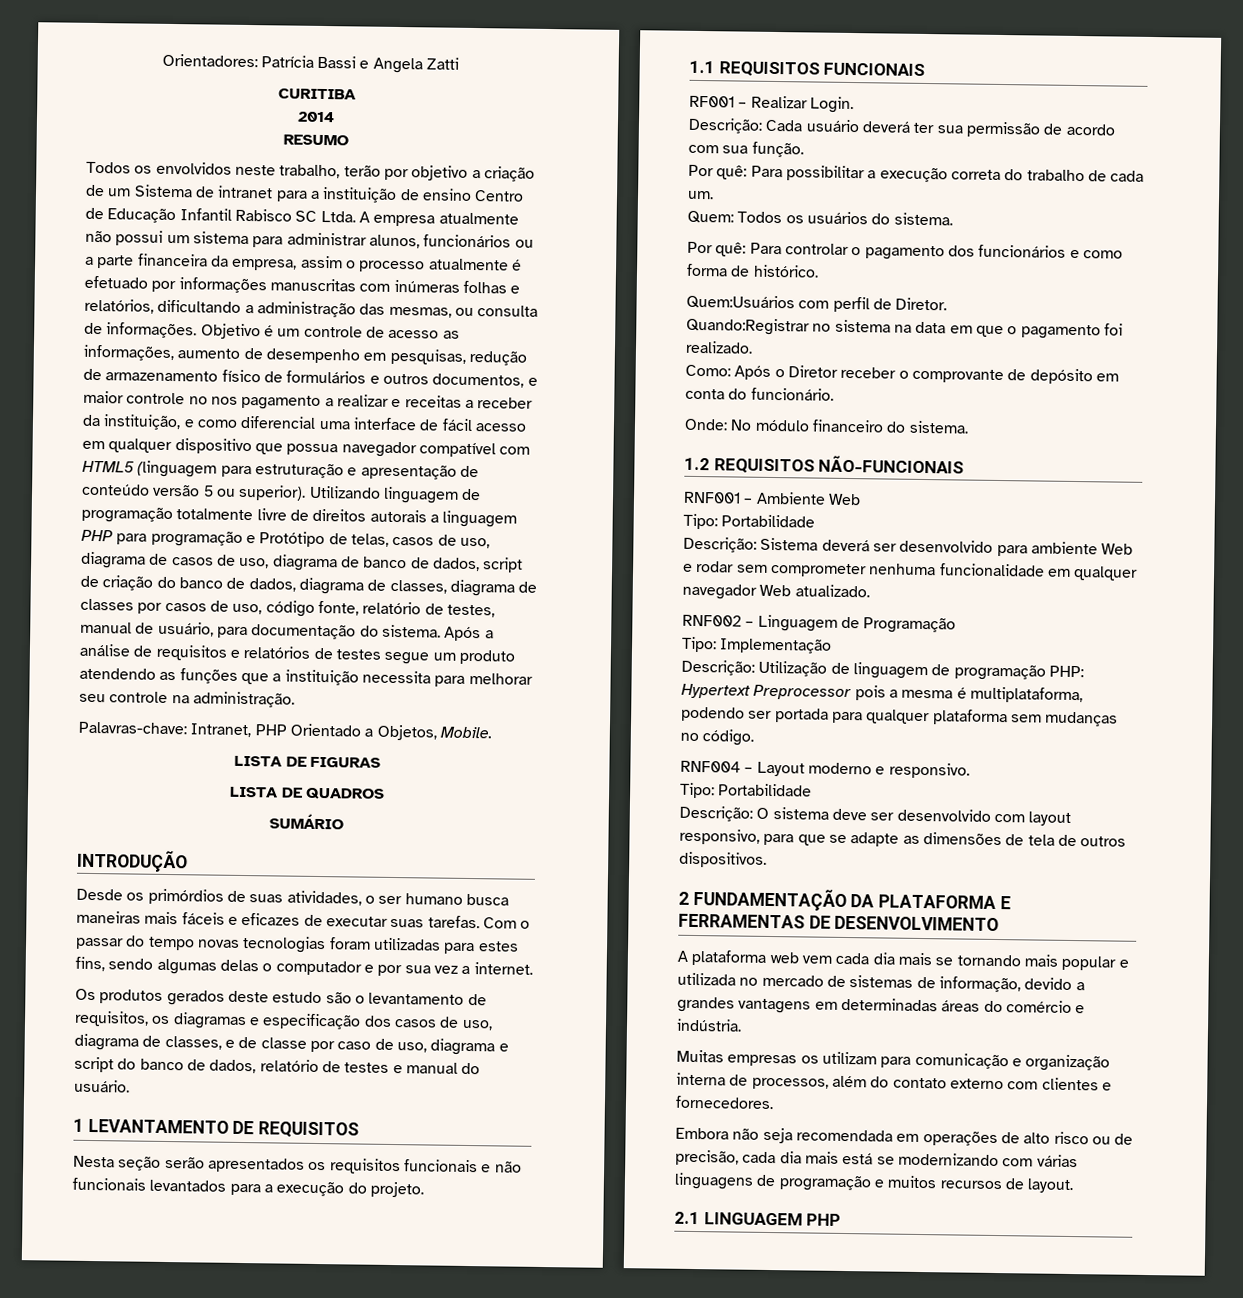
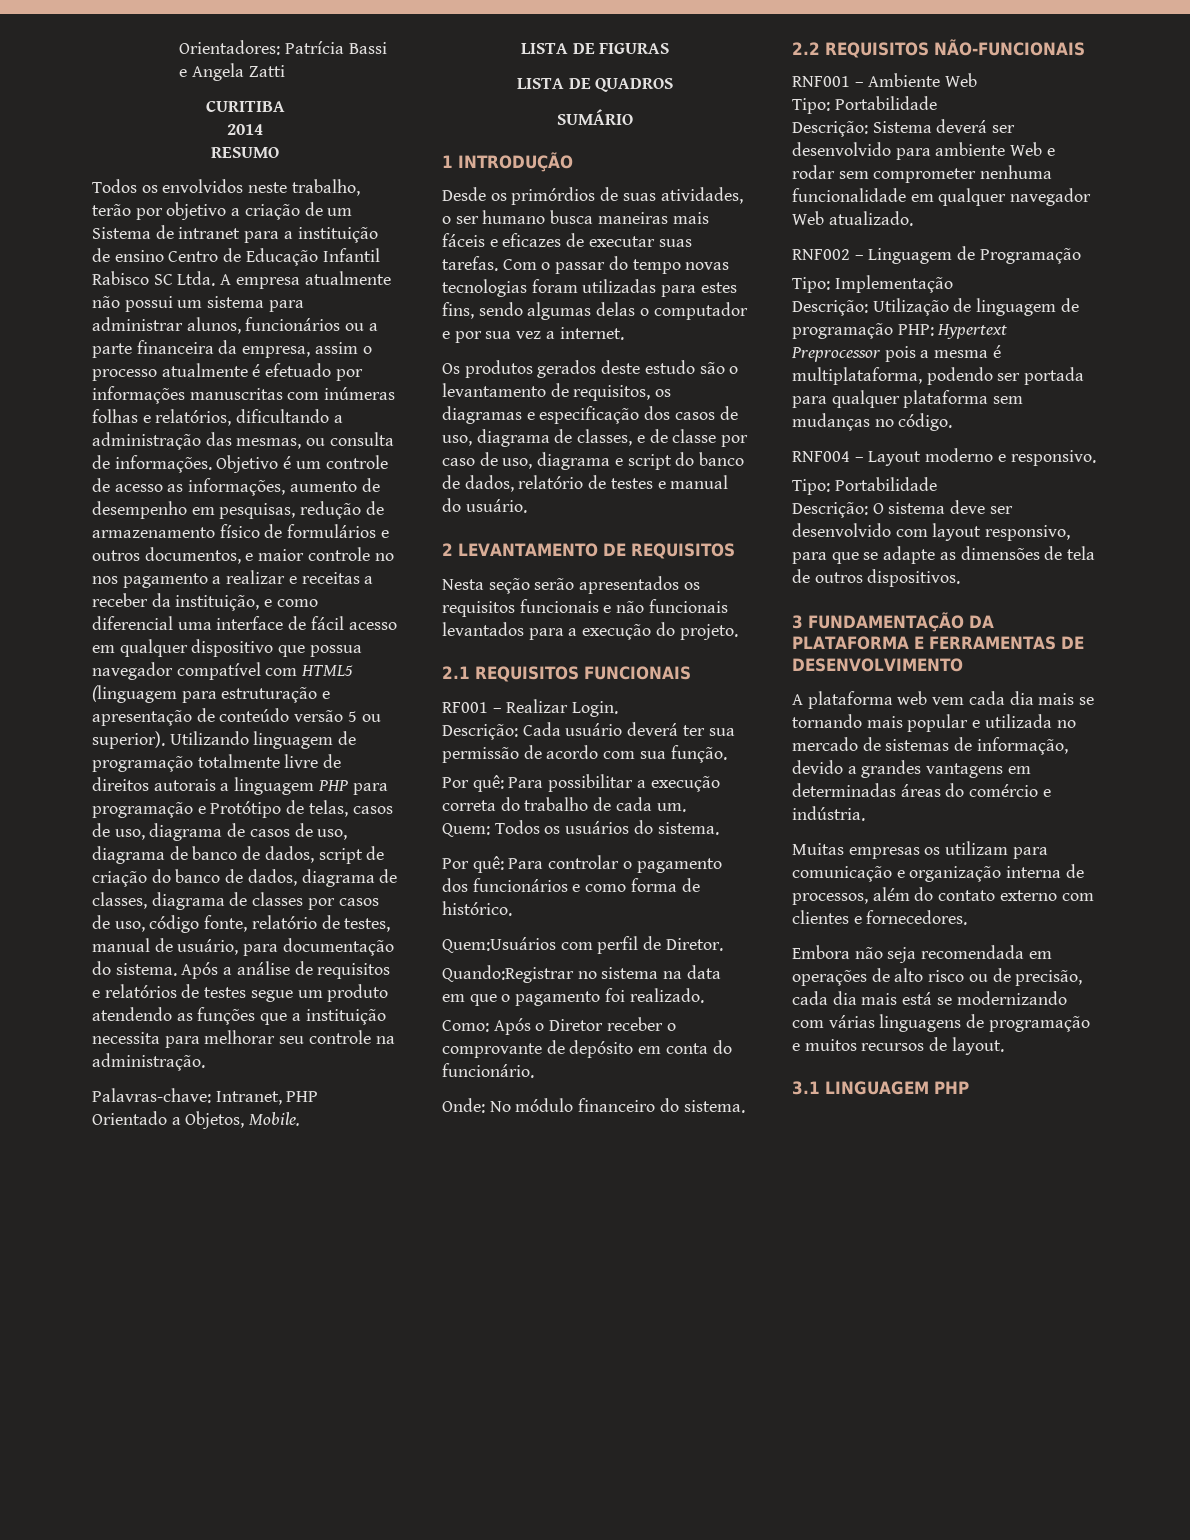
- INTRODUÇÃO
+ 1 INTRODUÇÃO
- 1 LEVANTAMENTO DE REQUISITOS
+ 2 LEVANTAMENTO DE REQUISITOS
- 1.1 REQUISITOS FUNCIONAIS
+ 2.1 REQUISITOS FUNCIONAIS
- 1.2 REQUISITOS NÃO-FUNCIONAIS
+ 2.2 REQUISITOS NÃO-FUNCIONAIS
- 2 FUNDAMENTAÇÃO DA PLATAFORMA E FERRAMENTAS DE DESENVOLVIMENTO
+ 3 FUNDAMENTAÇÃO DA PLATAFORMA E FERRAMENTAS DE DESENVOLVIMENTO
- 2.1 LINGUAGEM PHP
+ 3.1 LINGUAGEM PHP

